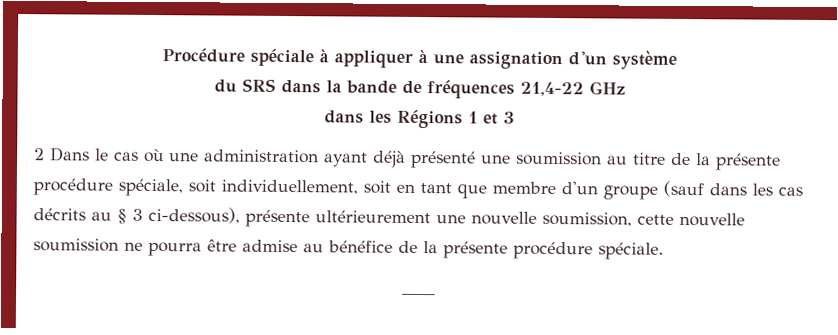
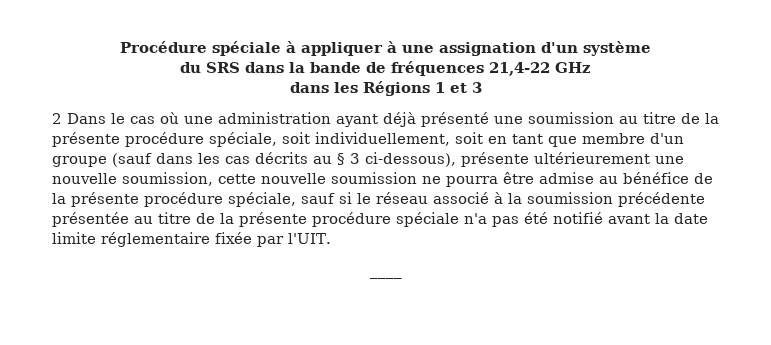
- 2 Dans le cas où une administration ayant déjà présenté une soumission au titre de la présente procédure spéciale, soit individuellement, soit en tant que membre d'un groupe (sauf dans les cas décrits au § 3 ci-dessous), présente ultérieurement une nouvelle soumission, cette nouvelle soumission ne pourra être admise au bénéfice de la présente procédure spéciale.
+ 2 Dans le cas où une administration ayant déjà présenté une soumission au titre de la présente procédure spéciale, soit individuellement, soit en tant que membre d'un groupe (sauf dans les cas décrits au § 3 ci-dessous), présente ultérieurement une nouvelle soumission, cette nouvelle soumission ne pourra être admise au bénéfice de la présente procédure spéciale, sauf si le réseau associé à la soumission précédente présentée au titre de la présente procédure spéciale n'a pas été notifié avant la date limite réglementaire fixée par l'UIT.

